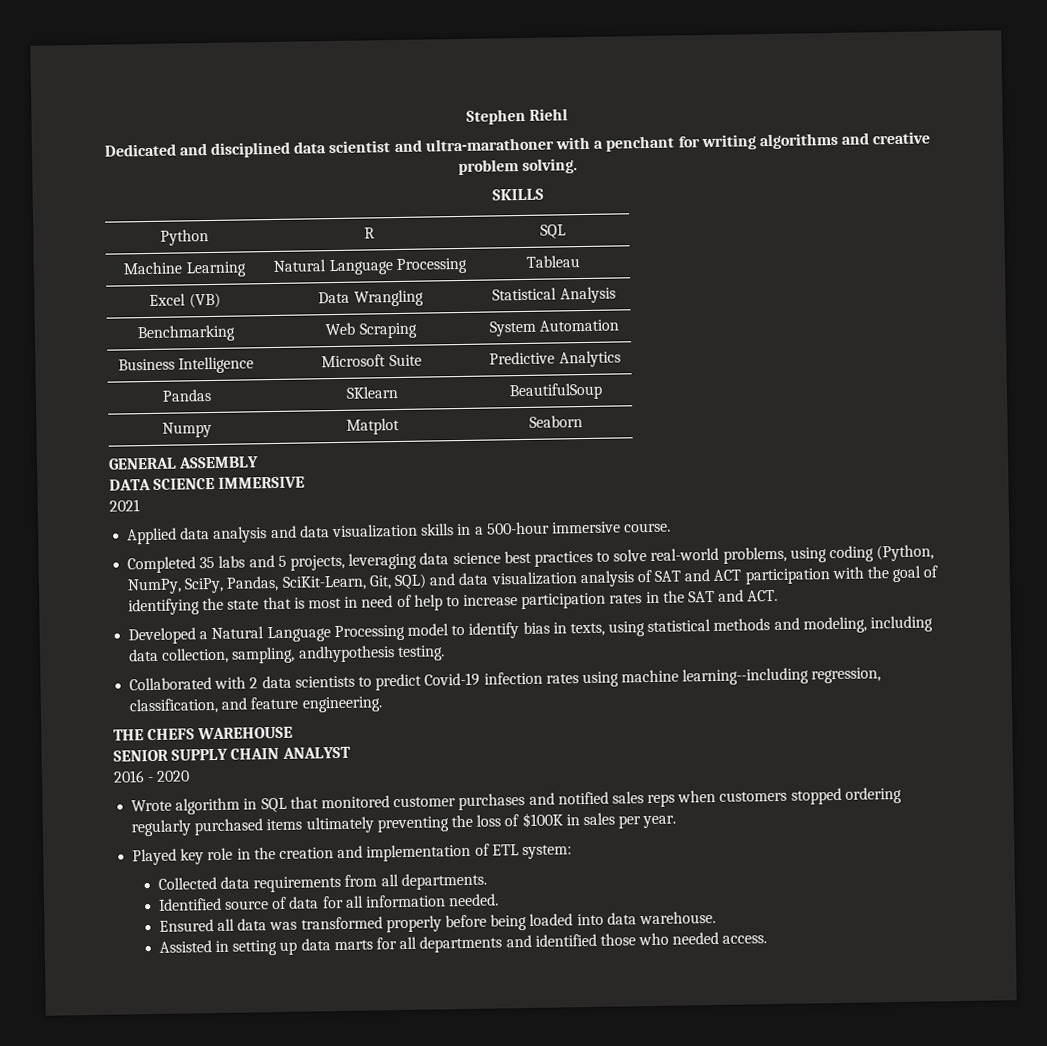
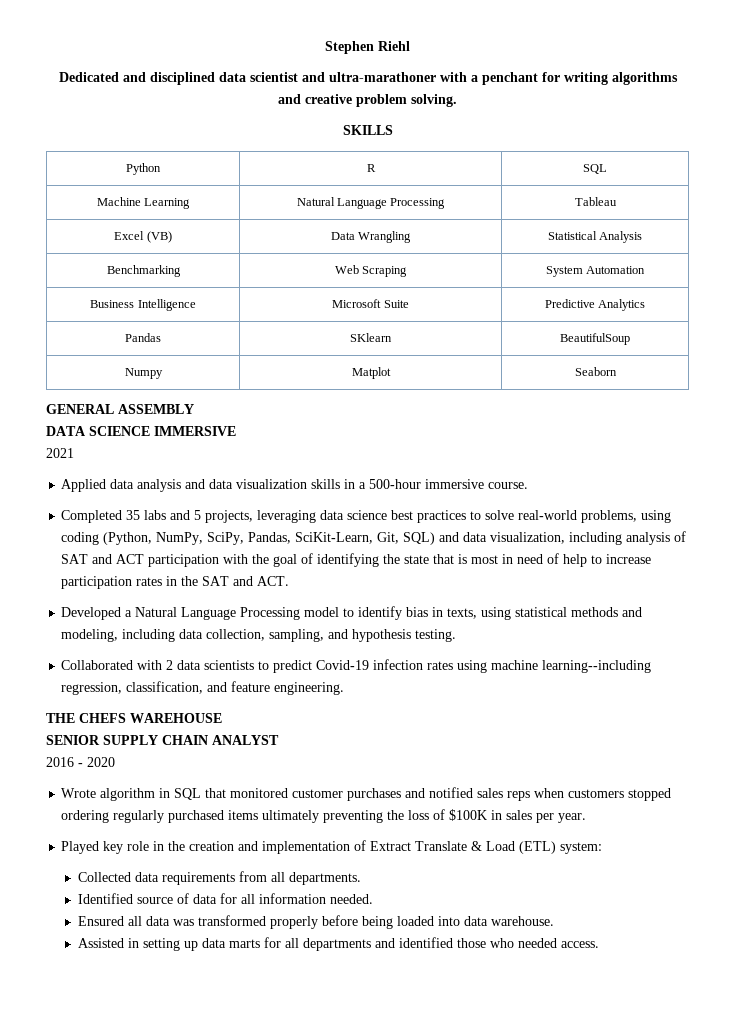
- Completed 35 labs and 5 projects, leveraging data science best practices to solve real-world problems, using coding (Python, NumPy, SciPy, Pandas, SciKit-Learn, Git, SQL) and data visualization analysis of SAT and ACT participation with the goal of identifying the state that is most in need of help to increase participation rates in the SAT and ACT.
+ Completed 35 labs and 5 projects, leveraging data science best practices to solve real-world problems, using coding (Python, NumPy, SciPy, Pandas, SciKit-Learn, Git, SQL) and data visualization, including analysis of SAT and ACT participation with the goal of identifying the state that is most in need of help to increase participation rates in the SAT and ACT.
- Developed a Natural Language Processing model to identify bias in texts, using statistical methods and modeling, including data collection, sampling, andhypothesis testing.
+ Developed a Natural Language Processing model to identify bias in texts, using statistical methods and modeling, including data collection, sampling, and hypothesis testing.
- Played key role in the creation and implementation of ETL system:
+ Played key role in the creation and implementation of Extract Translate & Load (ETL) system:

